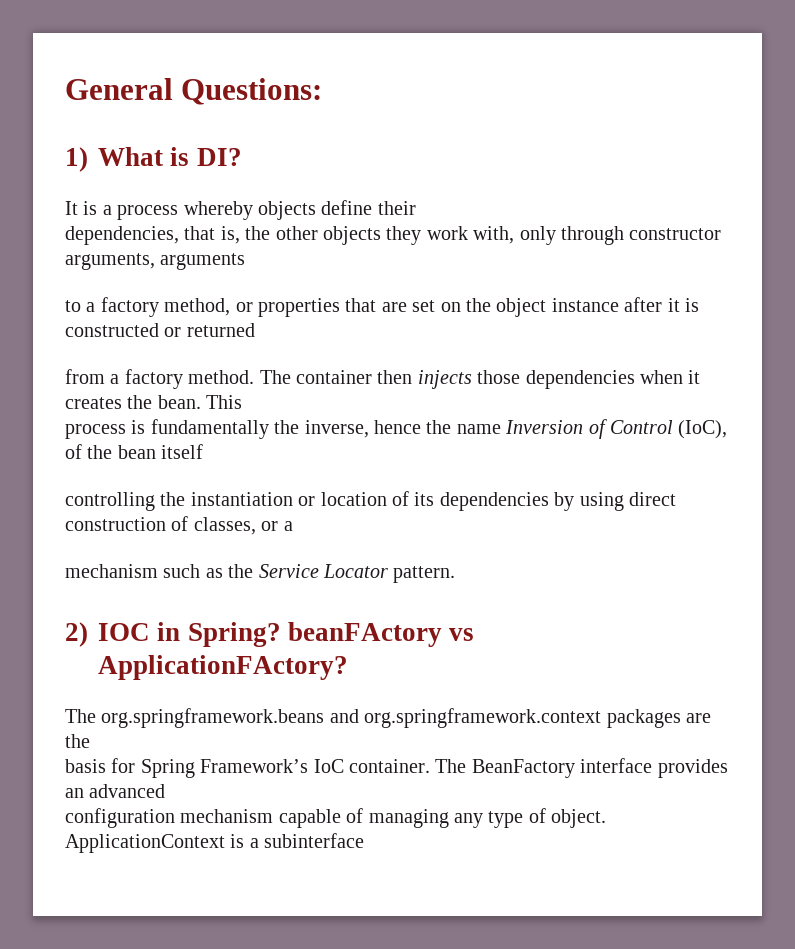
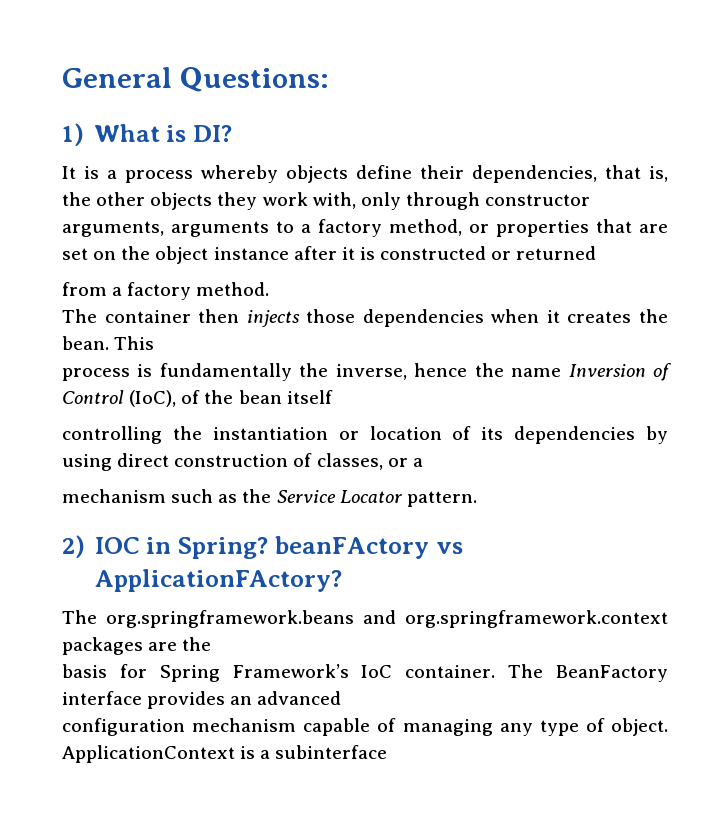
- It is a process whereby objects define their
- dependencies, that is, the other objects they work with, only through constructor arguments, arguments
- to a factory method, or properties that are set on the object instance after it is constructed or returned
+ It is a process whereby objects define their dependencies, that is, the other objects they work with, only through constructor arguments, arguments to a factory method, or properties that are set on the object instance after it is constructed or returned
- from a factory method. The container then injects those dependencies when it creates the bean.
+ from a factory method.
+ The container then injects those dependencies when it creates the bean.

